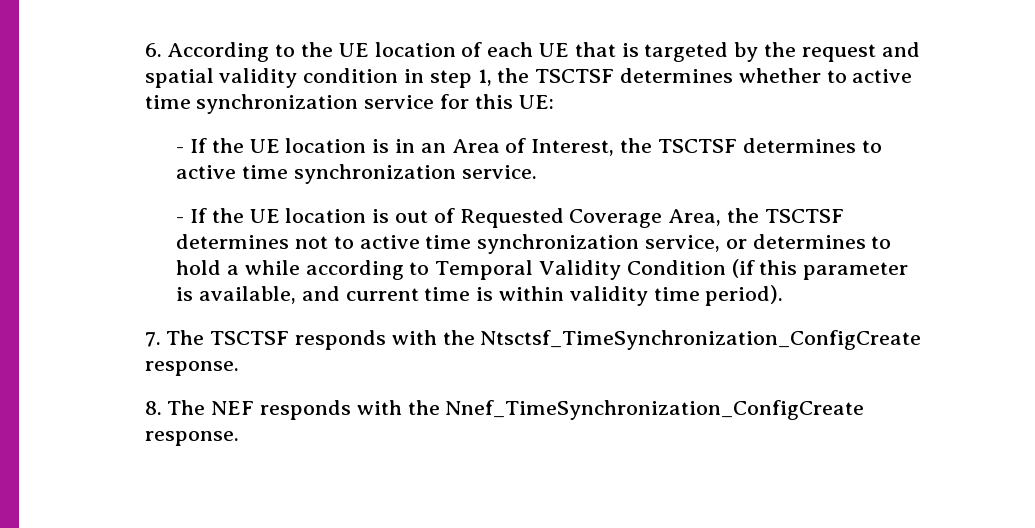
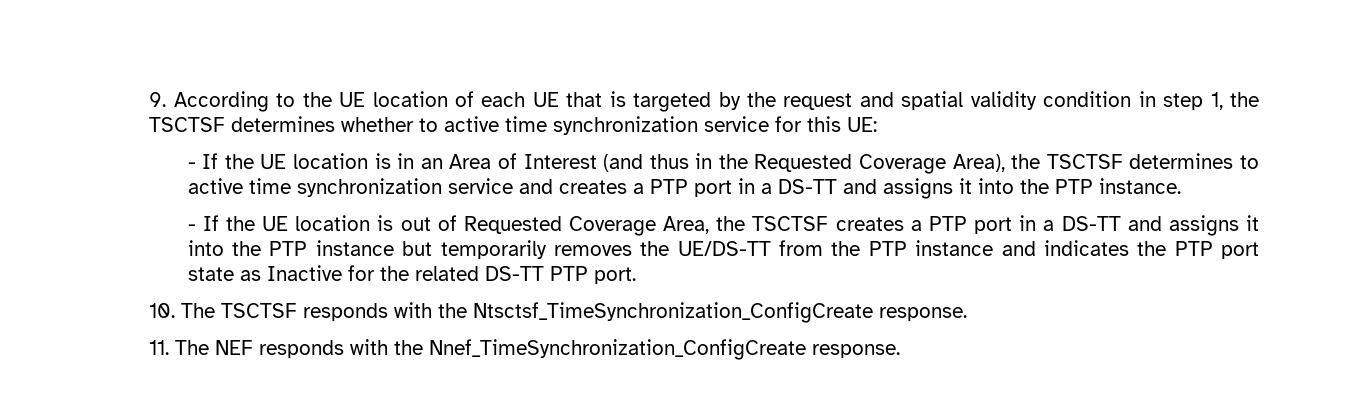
- 6. According to the UE location of each UE that is targeted by the request and spatial validity condition in step 1, the TSCTSF determines whether to active time synchronization service for this UE:
+ 9. According to the UE location of each UE that is targeted by the request and spatial validity condition in step 1, the TSCTSF determines whether to active time synchronization service for this UE:
- - If the UE location is in an Area of Interest, the TSCTSF determines to active time synchronization service.
+ - If the UE location is in an Area of Interest (and thus in the Requested Coverage Area), the TSCTSF determines to active time synchronization service and creates a PTP port in a DS-TT and assigns it into the PTP instance.
- - If the UE location is out of Requested Coverage Area, the TSCTSF determines not to active time synchronization service, or determines to hold a while according to Temporal Validity Condition (if this parameter is available, and current time is within validity time period).
- 7. The TSCTSF responds with the Ntsctsf_TimeSynchronization_ConfigCreate response.
+ - If the UE location is out of Requested Coverage Area, the TSCTSF creates a PTP port in a DS-TT and assigns it into the PTP instance but temporarily removes the UE/DS-TT from the PTP instance and indicates the PTP port state as Inactive for the related DS-TT PTP port.
+ 10. The TSCTSF responds with the Ntsctsf_TimeSynchronization_ConfigCreate response.
- 8. The NEF responds with the Nnef_TimeSynchronization_ConfigCreate response.
+ 11. The NEF responds with the Nnef_TimeSynchronization_ConfigCreate response.

